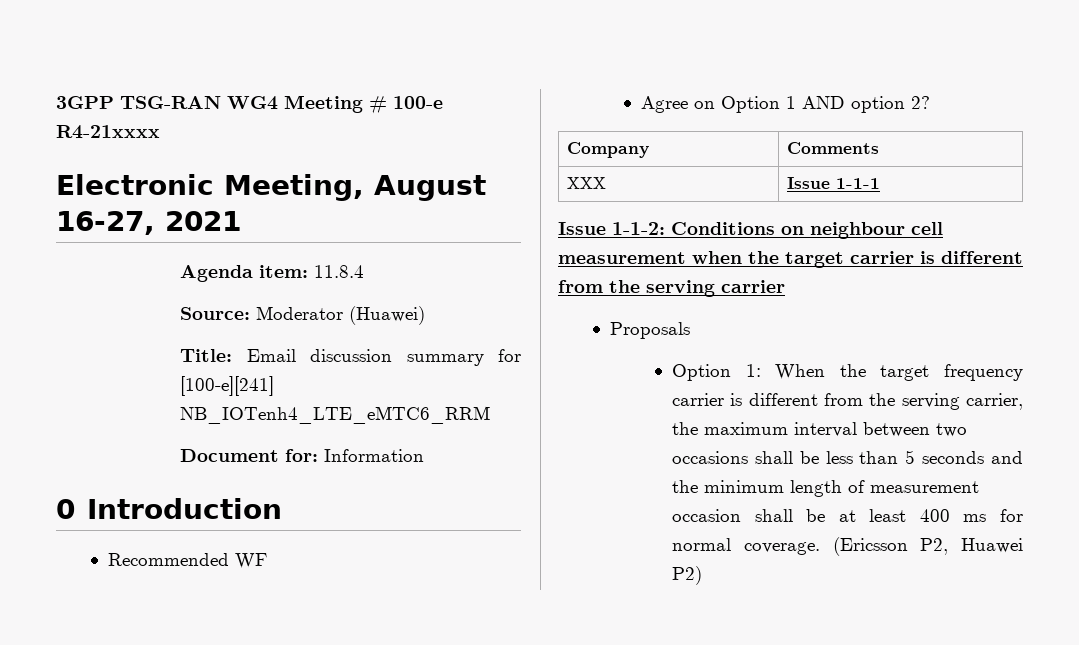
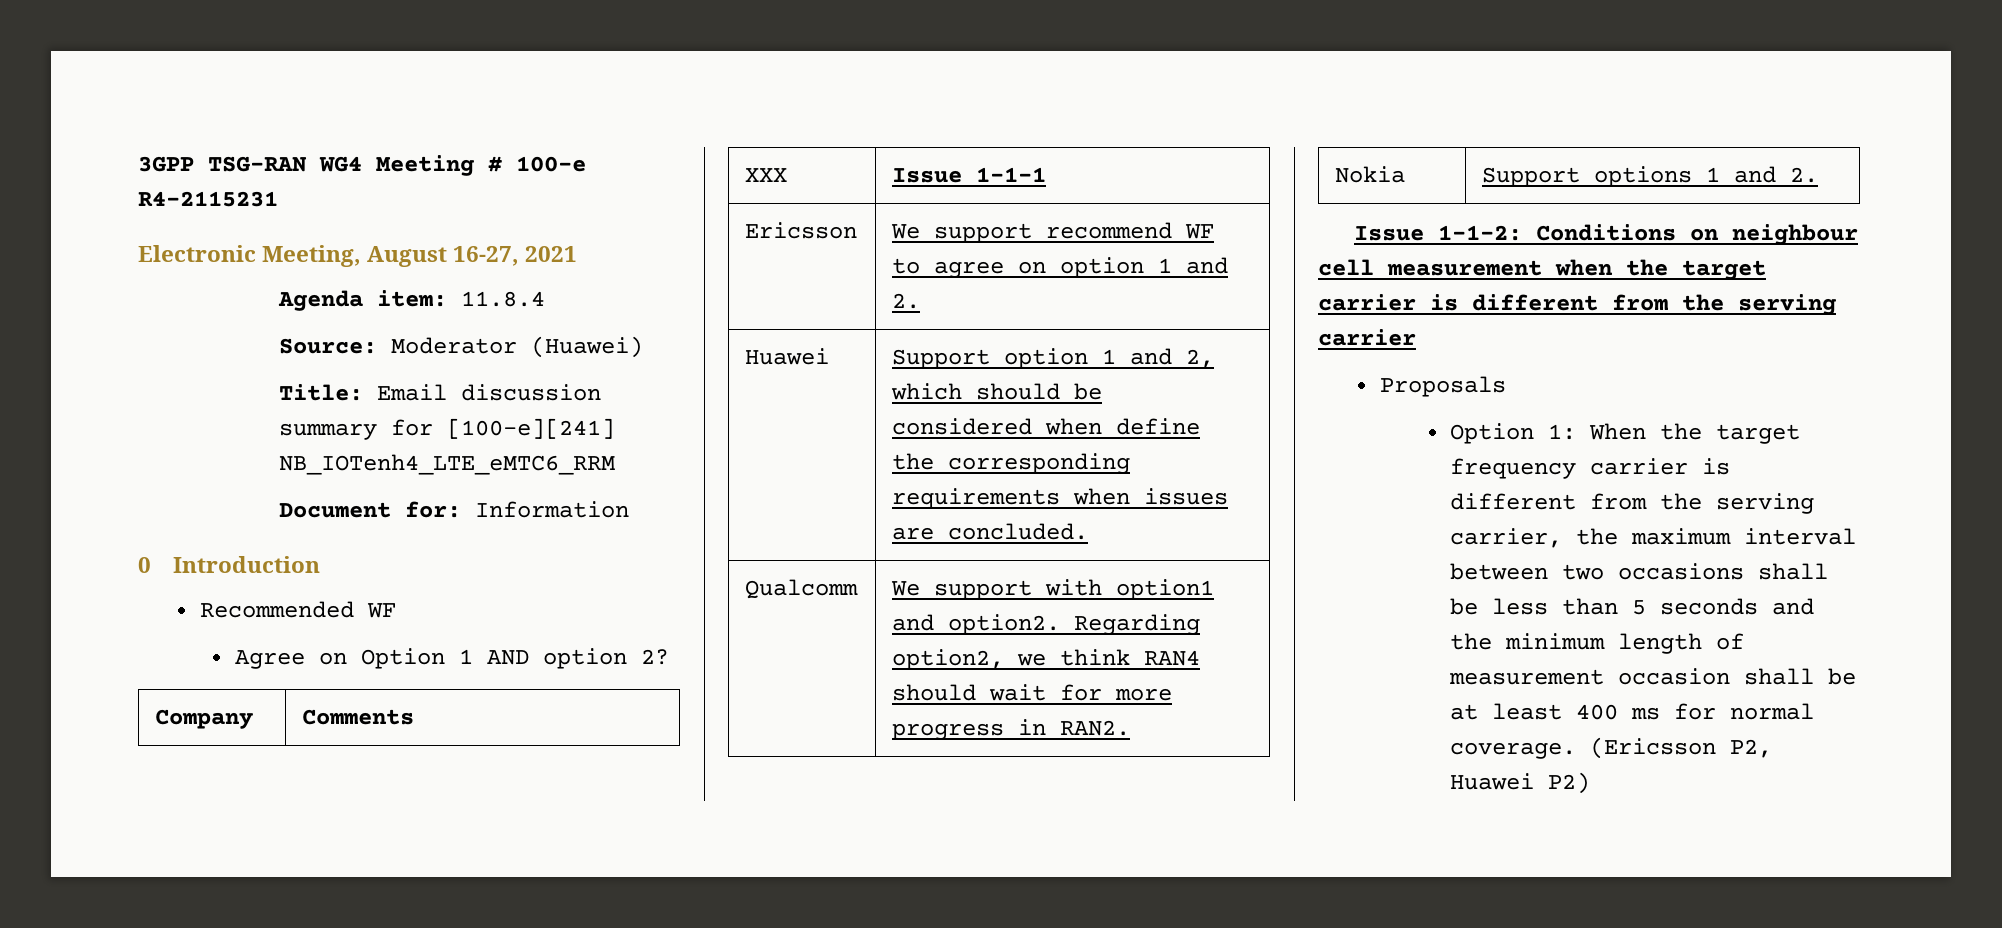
- 3GPP TSG-RAN WG4 Meeting # 100-e R4-21xxxx
+ 3GPP TSG-RAN WG4 Meeting # 100-e R4-2115231
+ Ericsson | We support recommend WF to agree on option 1 and 2.
+ Huawei | Support option 1 and 2, which should be considered when define the corresponding requirements when issues are concluded.
+ Qualcomm | We support with option1 and option2. Regarding option2, we think RAN4 should wait for more progress in RAN2.
+ Nokia | Support options 1 and 2.

